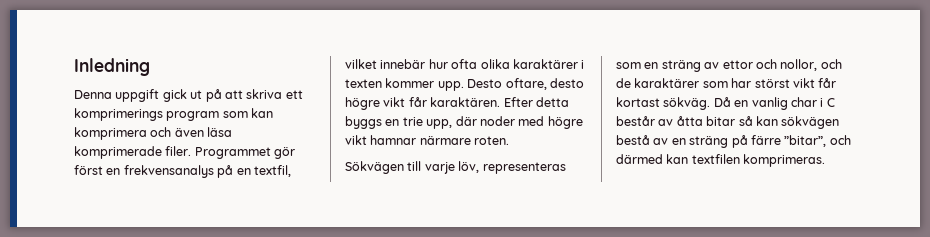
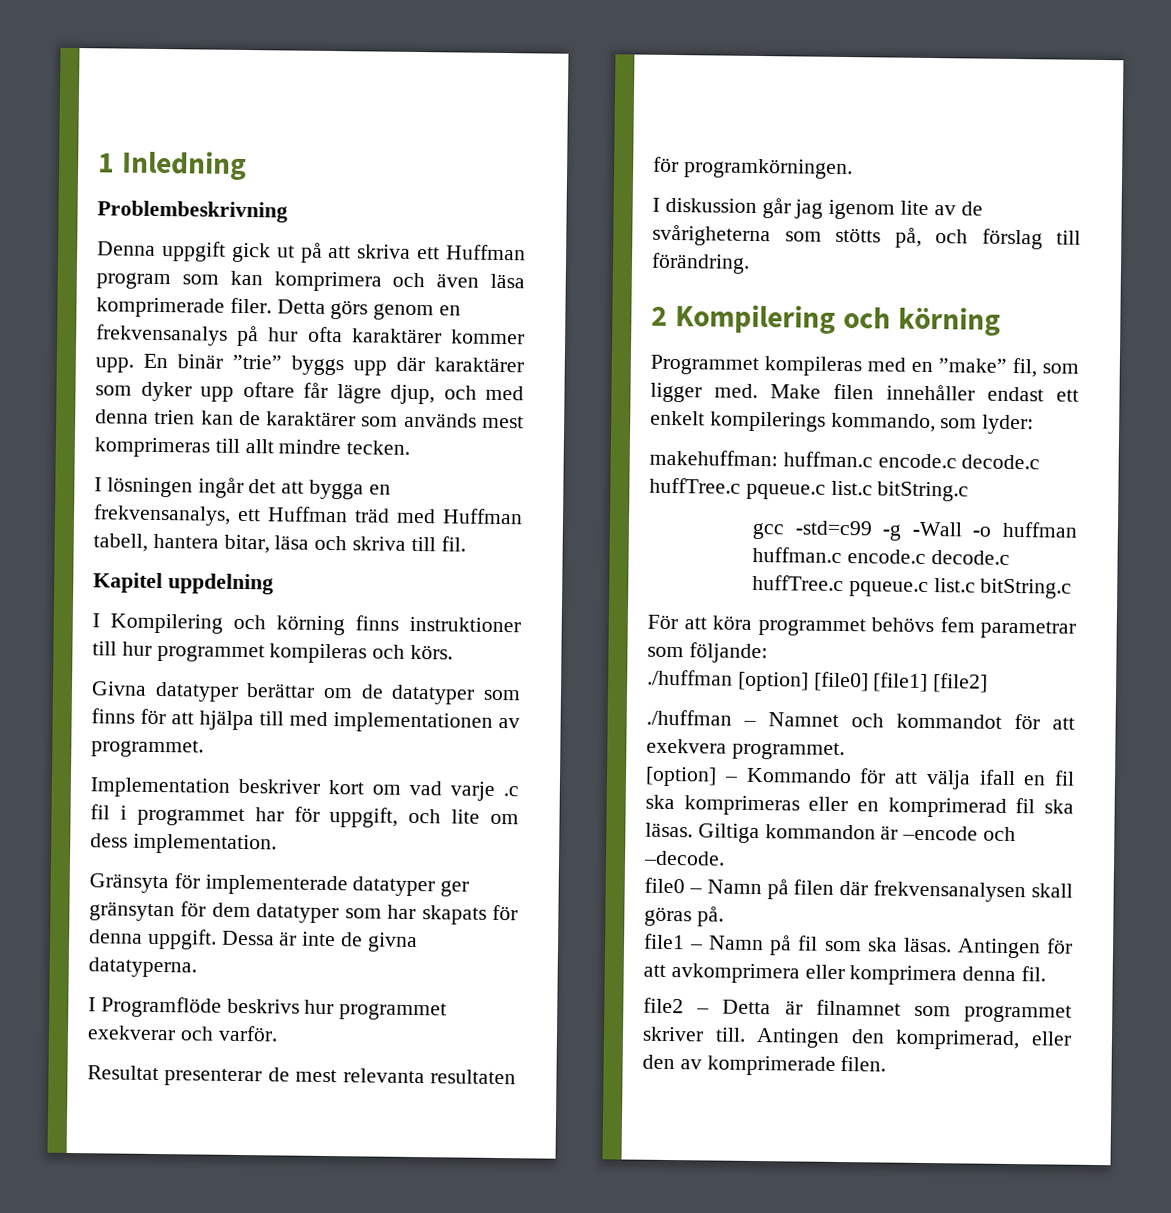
- Inledning
+ 1 Inledning
+ Problembeskrivning
- Denna uppgift gick ut på att skriva ett komprimerings program som kan komprimera och även läsa komprimerade filer.
+ Denna uppgift gick ut på att skriva ett Huffman program som kan komprimera och även läsa komprimerade filer.
- Programmet gör först en frekvensanalys på en textfil, vilket innebär hur ofta olika karaktärer i texten kommer upp. Desto oftare, desto högre vikt får karaktären. Efter detta byggs en trie upp, där noder med högre vikt hamnar närmare roten.
- Sökvägen till varje löv, representeras som en sträng av ettor och nollor, och de karaktärer som har störst vikt får kortast sökväg. Då en vanlig char i C består av åtta bitar så kan sökvägen bestå av en sträng på färre ”bitar”, och därmed kan textfilen komprimeras.
+ Detta görs genom en frekvensanalys på hur ofta karaktärer kommer upp. En binär ”trie” byggs upp där karaktärer som dyker upp oftare får lägre djup, och med denna trien kan de karaktärer som används mest komprimeras till allt mindre tecken.
+ I lösningen ingår det att bygga en frekvensanalys, ett Huffman träd med Huffman tabell, hantera bitar, läsa och skriva till fil.
+ Kapitel uppdelning
+ I Kompilering och körning finns instruktioner till hur programmet kompileras och körs.
+ Givna datatyper berättar om de datatyper som finns för att hjälpa till med implementationen av programmet.
+ Implementation beskriver kort om vad varje .c fil i programmet har för uppgift, och lite om dess implementation.
+ Gränsyta för implementerade datatyper ger gränsytan för dem datatyper som har skapats för denna uppgift. Dessa är inte de givna datatyperna.
+ I Programflöde beskrivs hur programmet exekverar och varför.
+ Resultat presenterar de mest relevanta resultaten för programkörningen.
+ I diskussion går jag igenom lite av de svårigheterna som stötts på, och förslag till förändring.
+ 2 Kompilering och körning
+ Programmet kompileras med en ”make” fil, som ligger med. Make filen innehåller endast ett enkelt kompilerings kommando, som lyder:
+ makehuffman: huffman.c encode.c decode.c huffTree.c pqueue.c list.c bitString.c
+ gcc -std=c99 -g -Wall -o huffman huffman.c encode.c decode.c huffTree.c pqueue.c list.c bitString.c
+ För att köra programmet behövs fem parametrar som följande:
+ ./huffman [option] [file0] [file1] [file2]
+ ./huffman – Namnet och kommandot för att exekvera programmet.
+ [option] – Kommando för att välja ifall en fil ska komprimeras eller en komprimerad fil ska läsas. Giltiga kommandon är –encode och –decode.
+ file0 – Namn på filen där frekvensanalysen skall göras på.
+ file1 – Namn på fil som ska läsas. Antingen för att avkomprimera eller komprimera denna fil.
+ file2 – Detta är filnamnet som programmet skriver till. Antingen den komprimerad, eller den av komprimerade filen.

